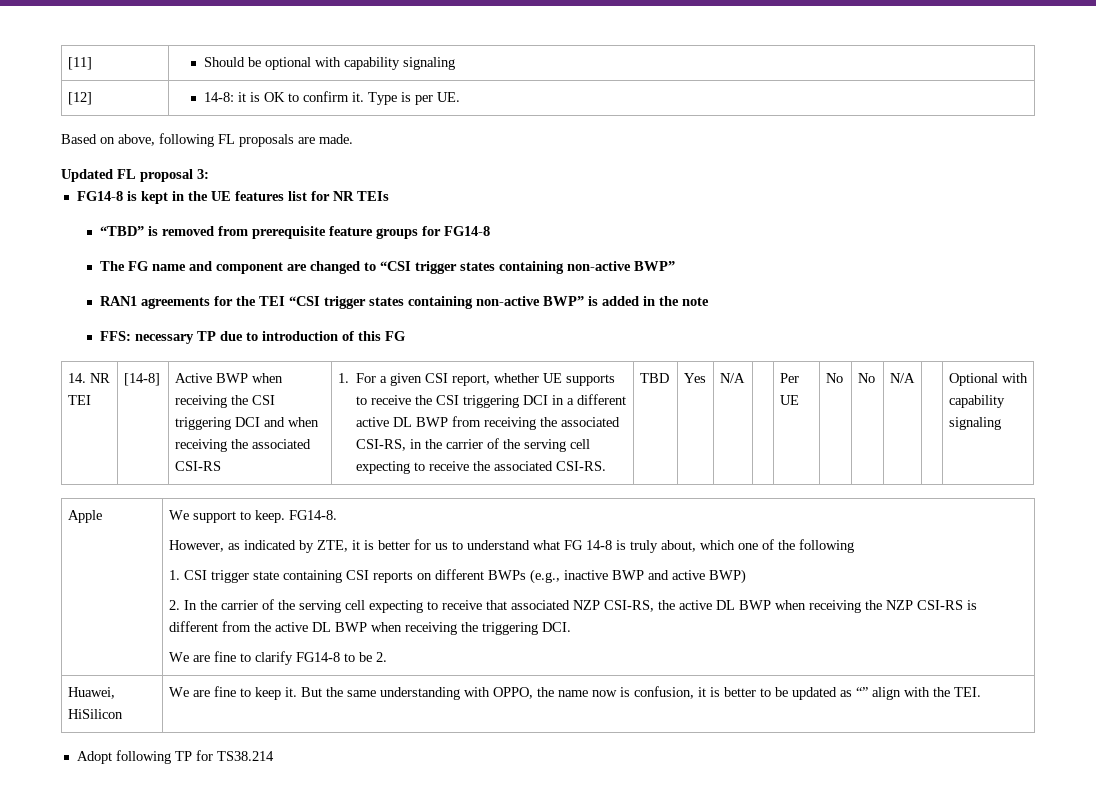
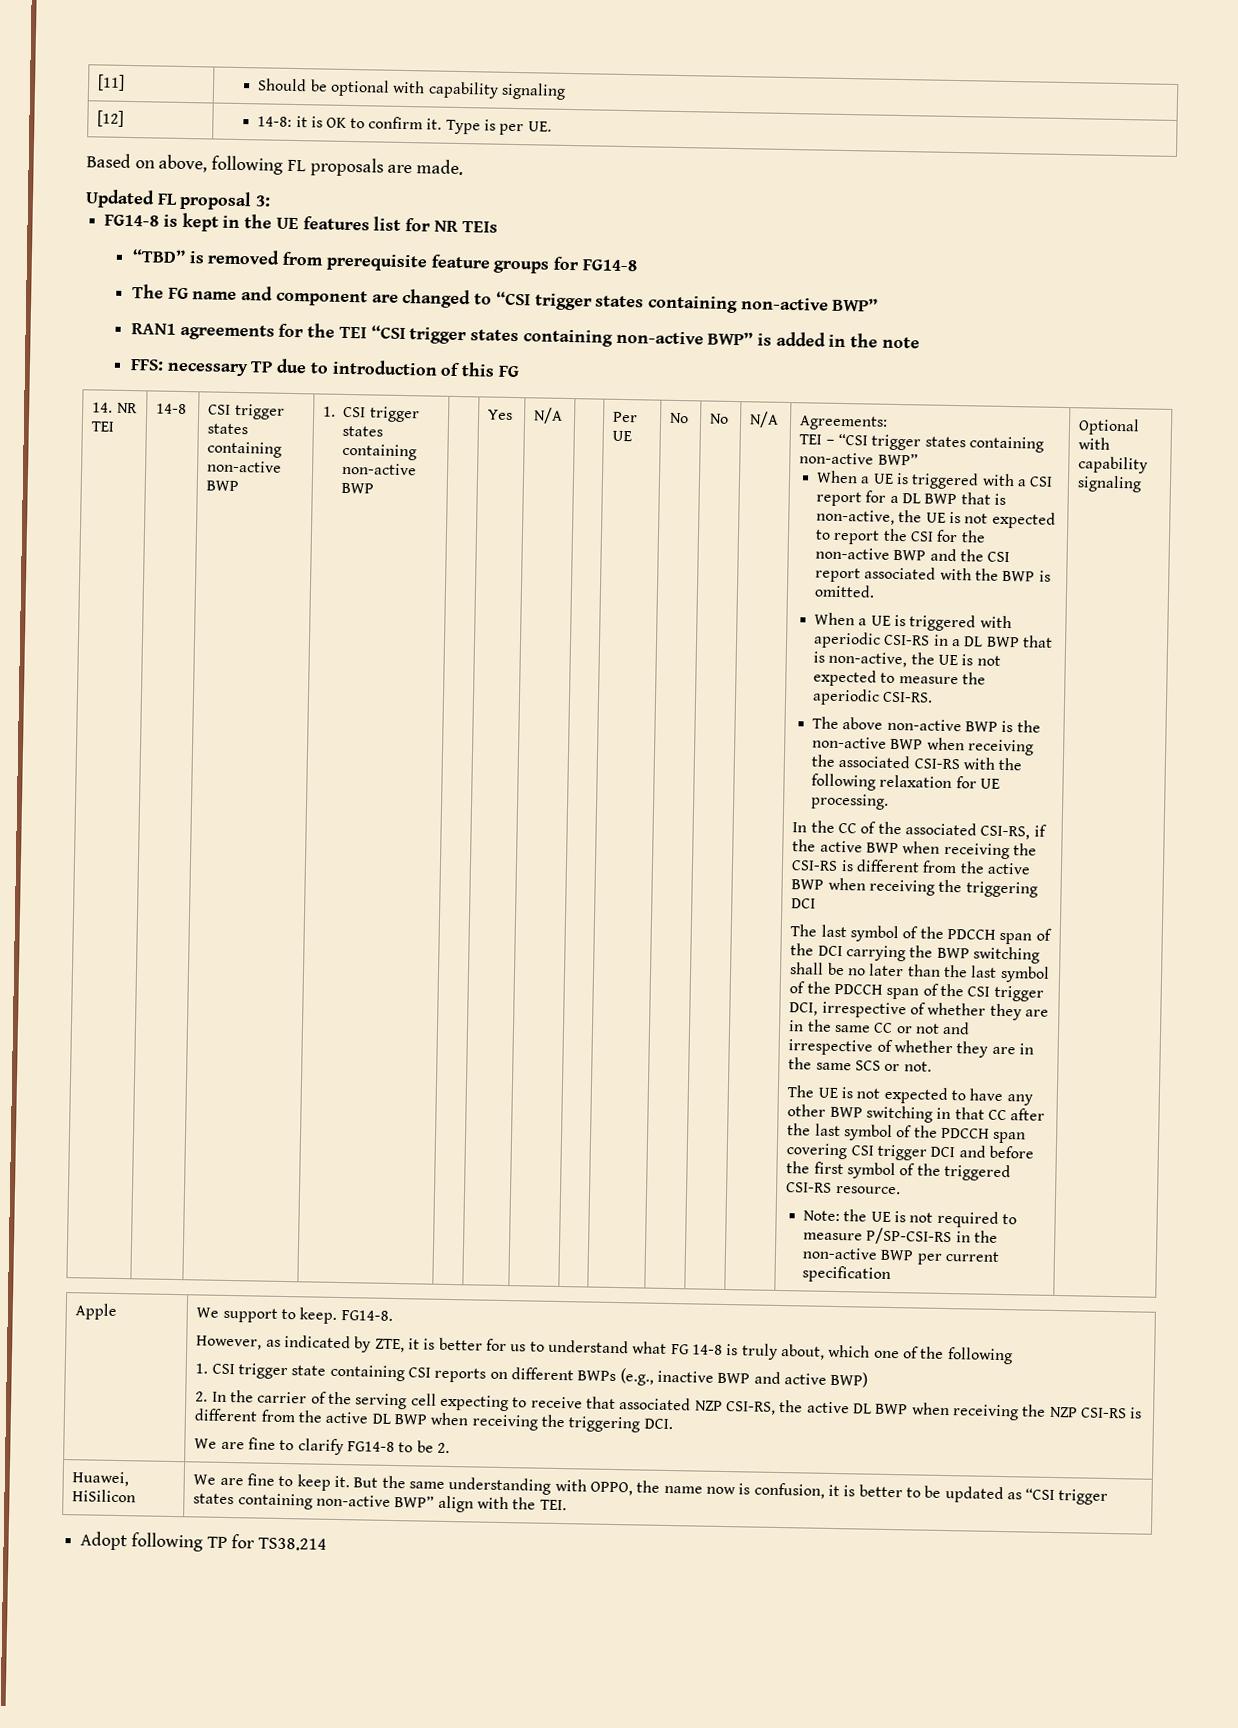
- [14-8] | Active BWP when receiving the CSI triggering DCI and when receiving the associated CSI-RS | 1. For a given CSI report, whether UE supports to receive the CSI triggering DCI in a different active DL BWP from receiving the associated CSI-RS, in the carrier of the serving cell expecting to receive the associated CSI-RS. | TBD
+ 14-8 | CSI trigger states containing non-active BWP | 1. CSI trigger states containing non-active BWP
+ Agreements:
+ TEI – “CSI trigger states containing non-active BWP”
+ When a UE is triggered with a CSI report for a DL BWP that is non-active, the UE is not expected to report the CSI for the non-active BWP and the CSI report associated with the BWP is omitted.
+ When a UE is triggered with aperiodic CSI-RS in a DL BWP that is non-active, the UE is not expected to measure the aperiodic CSI-RS.
+ The above non-active BWP is the non-active BWP when receiving the associated CSI-RS with the following relaxation for UE processing.
+ In the CC of the associated CSI-RS, if the active BWP when receiving the CSI-RS is different from the active BWP when receiving the triggering DCI
+ The last symbol of the PDCCH span of the DCI carrying the BWP switching shall be no later than the last symbol of the PDCCH span of the CSI trigger DCI, irrespective of whether they are in the same CC or not and irrespective of whether they are in the same SCS or not.
+ The UE is not expected to have any other BWP switching in that CC after the last symbol of the PDCCH span covering CSI trigger DCI and before the first symbol of the triggered CSI-RS resource.
+ Note: the UE is not required to measure P/SP-CSI-RS in the non-active BWP per current specification
- Huawei, HiSilicon | We are fine to keep it. But the same understanding with OPPO, the name now is confusion, it is better to be updated as “” align with the TEI.
+ Huawei, HiSilicon | We are fine to keep it. But the same understanding with OPPO, the name now is confusion, it is better to be updated as “CSI trigger states containing non-active BWP” align with the TEI.

